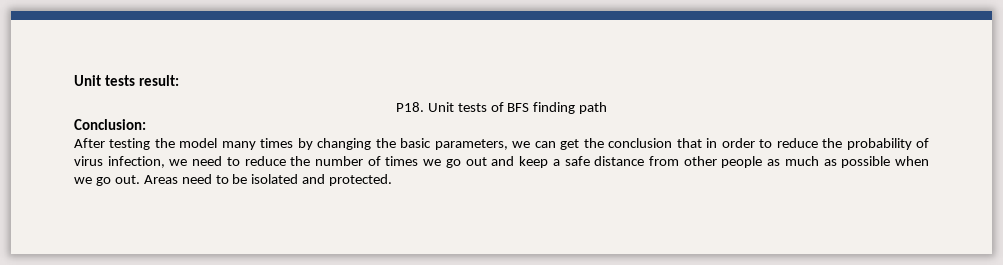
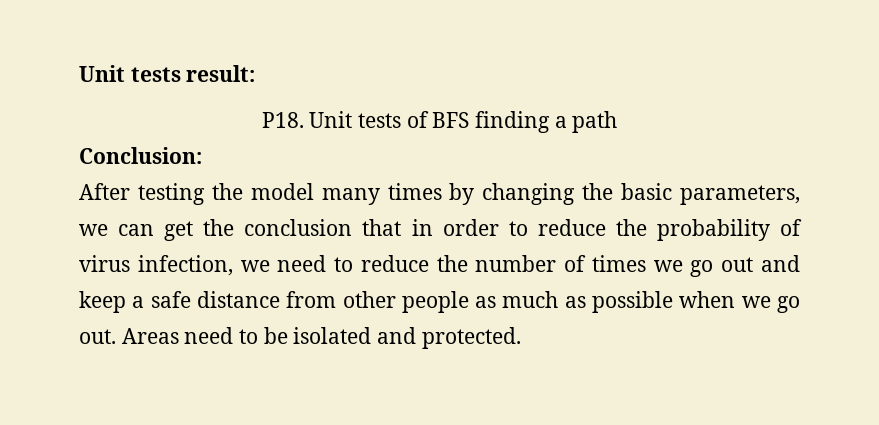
- P18. Unit tests of BFS finding path
+ P18. Unit tests of BFS finding a path

